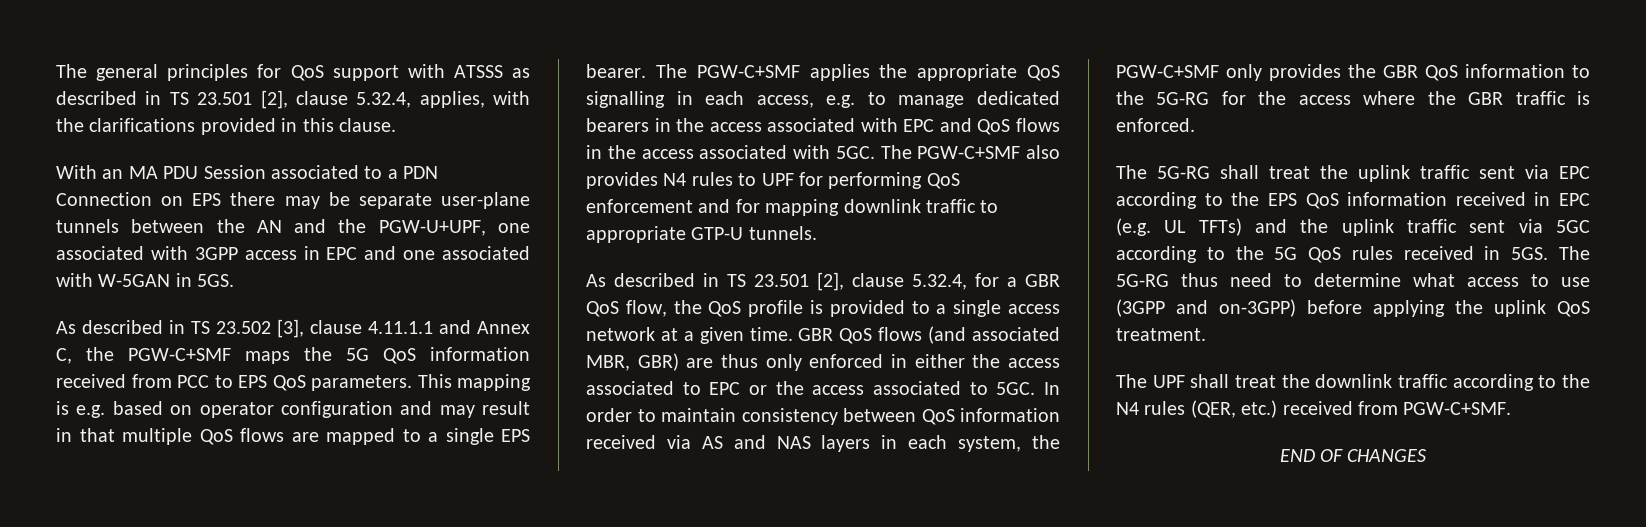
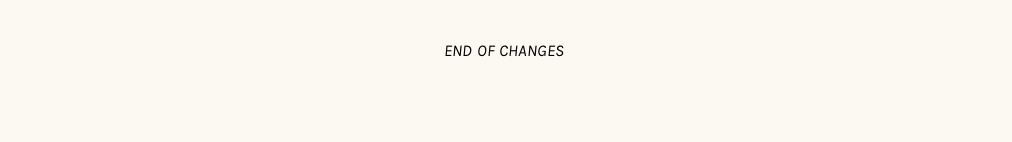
- The general principles for QoS support with ATSSS as described in TS 23.501 [2], clause 5.32.4, applies, with the clarifications provided in this clause.
- With an MA PDU Session associated to a PDN Connection on EPS there may be separate user-plane tunnels between the AN and the PGW-U+UPF, one associated with 3GPP access in EPC and one associated with W-5GAN in 5GS.
- As described in TS 23.502 [3], clause 4.11.1.1 and Annex C, the PGW-C+SMF maps the 5G QoS information received from PCC to EPS QoS parameters. This mapping is e.g. based on operator configuration and may result in that multiple QoS flows are mapped to a single EPS bearer. The PGW-C+SMF applies the appropriate QoS signalling in each access, e.g. to manage dedicated bearers in the access associated with EPC and QoS flows in the access associated with 5GC. The PGW-C+SMF also provides N4 rules to UPF for performing QoS enforcement and for mapping downlink traffic to appropriate GTP-U tunnels.
- As described in TS 23.501 [2], clause 5.32.4, for a GBR QoS flow, the QoS profile is provided to a single access network at a given time. GBR QoS flows (and associated MBR, GBR) are thus only enforced in either the access associated to EPC or the access associated to 5GC. In order to maintain consistency between QoS information received via AS and NAS layers in each system, the PGW-C+SMF only provides the GBR QoS information to the 5G-RG for the access where the GBR traffic is enforced.
- The 5G-RG shall treat the uplink traffic sent via EPC according to the EPS QoS information received in EPC (e.g. UL TFTs) and the uplink traffic sent via 5GC according to the 5G QoS rules received in 5GS. The 5G-RG thus need to determine what access to use (3GPP and on-3GPP) before applying the uplink QoS treatment.
- The UPF shall treat the downlink traffic according to the N4 rules (QER, etc.) received from PGW-C+SMF.

